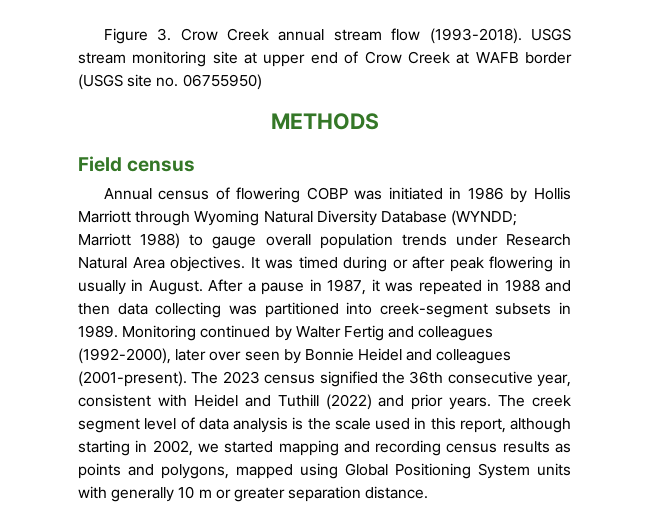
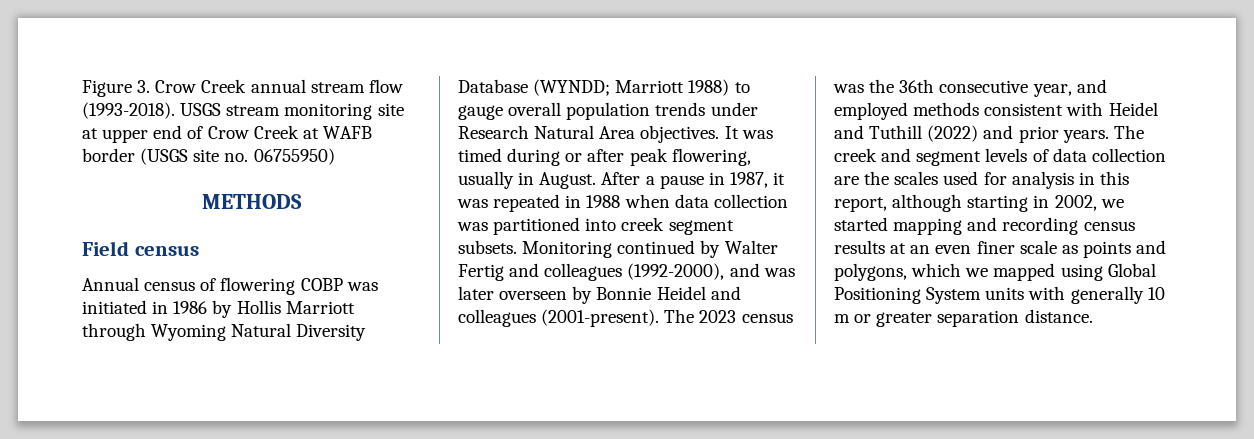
- It was timed during or after peak flowering in usually in August.
+ It was timed during or after peak flowering, usually in August.
- After a pause in 1987, it was repeated in 1988 and then data collecting was partitioned into creek-segment subsets in 1989.
+ After a pause in 1987, it was repeated in 1988 when data collection was partitioned into creek segment subsets.
- Monitoring continued by Walter Fertig and colleagues (1992-2000), later over seen by Bonnie Heidel and colleagues (2001-present).
+ Monitoring continued by Walter Fertig and colleagues (1992-2000), and was later overseen by Bonnie Heidel and colleagues (2001-present).
- The 2023 census signified the 36th consecutive year, consistent with Heidel and Tuthill (2022) and prior years.
+ The 2023 census was the 36th consecutive year, and employed methods consistent with Heidel and Tuthill (2022) and prior years.
- The creek segment level of data analysis is the scale used in this report, although starting in 2002, we started mapping and recording census results as points and polygons, mapped using Global Positioning System units with generally 10 m or greater separation distance.
+ The creek and segment levels of data collection are the scales used for analysis in this report, although starting in 2002, we started mapping and recording census results at an even finer scale as points and polygons, which we mapped using Global Positioning System units with generally 10 m or greater separation distance.

